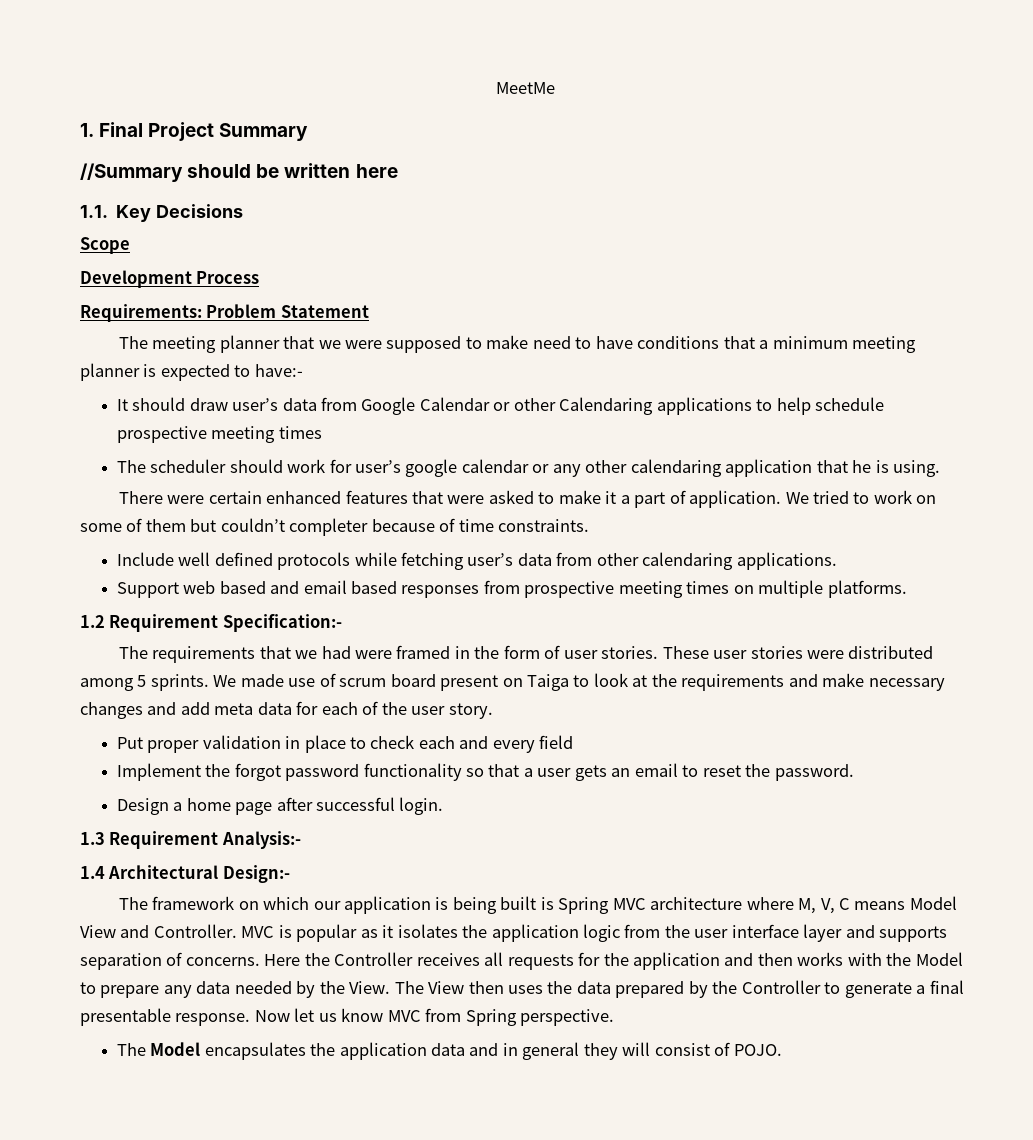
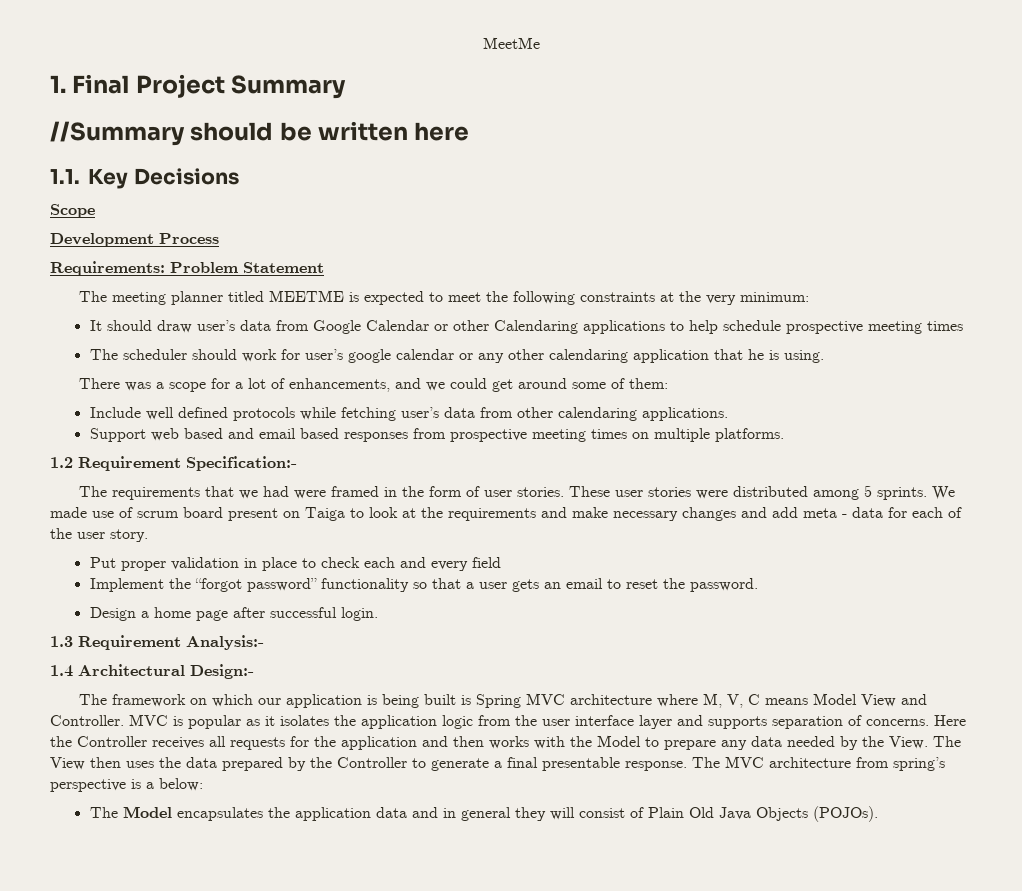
- The meeting planner that we were supposed to make need to have conditions that a minimum meeting planner is expected to have:-
+ The meeting planner titled MEETME is expected to meet the following constraints at the very minimum:
- There were certain enhanced features that were asked to make it a part of application. We tried to work on some of them but couldn’t completer because of time constraints.
+ There was a scope for a lot of enhancements, and we could get around some of them:
- We made use of scrum board present on Taiga to look at the requirements and make necessary changes and add meta data for each of the user story.
+ We made use of scrum board present on Taiga to look at the requirements and make necessary changes and add meta - data for each of the user story.
- Implement the forgot password functionality so that a user gets an email to reset the password.
+ Implement the “forgot password” functionality so that a user gets an email to reset the password.
- Now let us know MVC from Spring perspective.
+ The MVC architecture from spring’s perspective is a below:
- The Model encapsulates the application data and in general they will consist of POJO.
+ The Model encapsulates the application data and in general they will consist of Plain Old Java Objects (POJOs).

